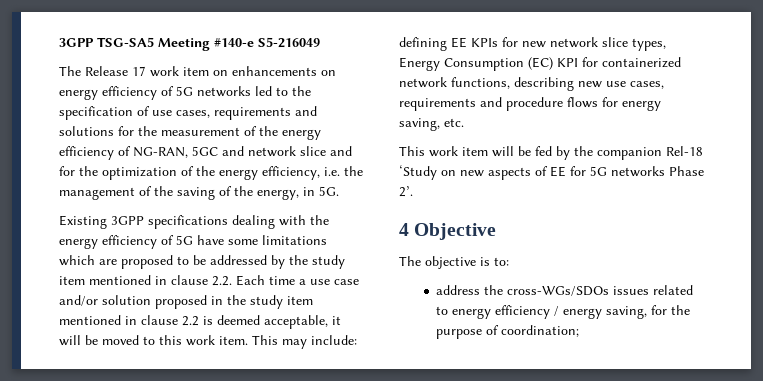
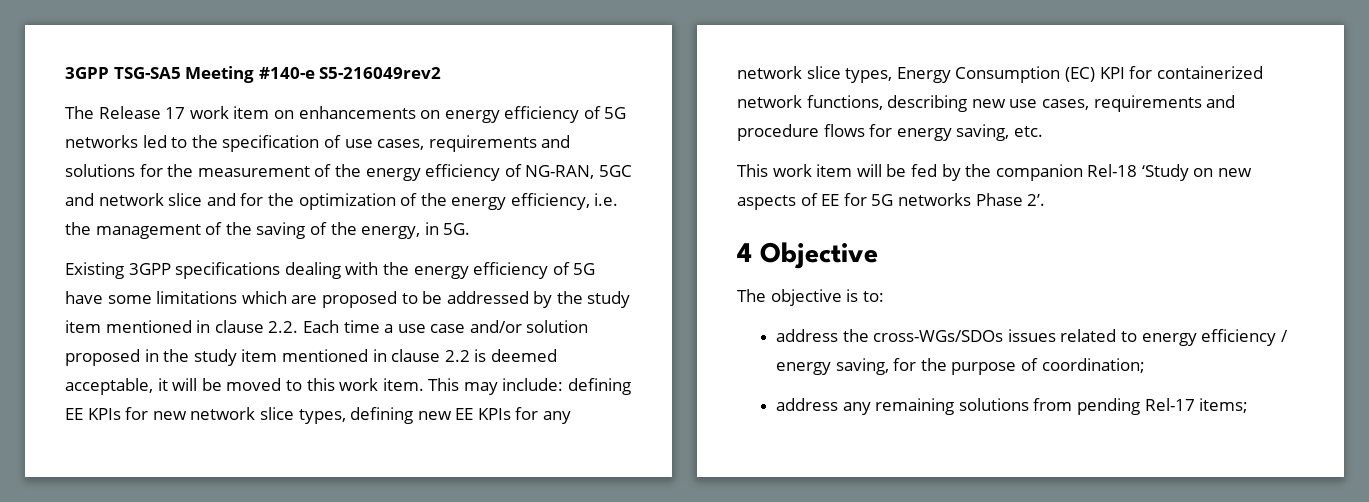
- 3GPP TSG-SA5 Meeting #140-e S5-216049
+ 3GPP TSG-SA5 Meeting #140-e S5-216049rev2
- This may include: defining EE KPIs for new network slice types, Energy Consumption (EC) KPI for containerized network functions, describing new use cases, requirements and procedure flows for energy saving, etc.
+ This may include: defining EE KPIs for new network slice types, defining new EE KPIs for any network slice types, Energy Consumption (EC) KPI for containerized network functions, describing new use cases, requirements and procedure flows for energy saving, etc.
+ address any remaining solutions from pending Rel-17 items;

